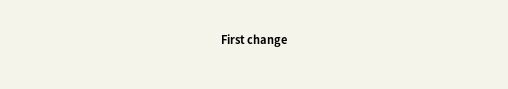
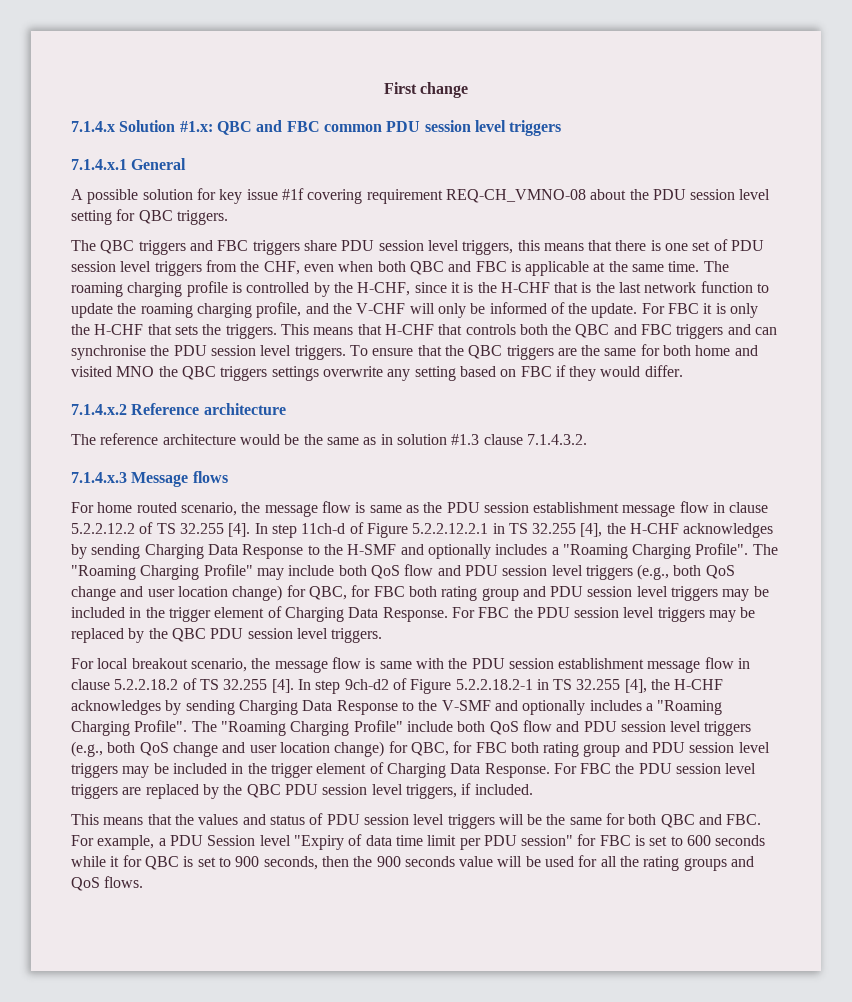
+ 7.1.4.x Solution #1.x: QBC and FBC common PDU session level triggers
+ 7.1.4.x.1 General
+ A possible solution for key issue #1f covering requirement REQ-CH_VMNO-08 about the PDU session level setting for QBC triggers.
+ The QBC triggers and FBC triggers share PDU session level triggers, this means that there is one set of PDU session level triggers from the CHF, even when both QBC and FBC is applicable at the same time. The roaming charging profile is controlled by the H-CHF, since it is the H-CHF that is the last network function to update the roaming charging profile, and the V-CHF will only be informed of the update. For FBC it is only the H-CHF that sets the triggers. This means that H-CHF that controls both the QBC and FBC triggers and can synchronise the PDU session level triggers. To ensure that the QBC triggers are the same for both home and visited MNO the QBC triggers settings overwrite any setting based on FBC if they would differ.
+ 7.1.4.x.2 Reference architecture
+ The reference architecture would be the same as in solution #1.3 clause 7.1.4.3.2.
+ 7.1.4.x.3 Message flows
+ For home routed scenario, the message flow is same as the PDU session establishment message flow in clause 5.2.2.12.2 of TS 32.255 [4]. In step 11ch-d of Figure 5.2.2.12.2.1 in TS 32.255 [4], the H-CHF acknowledges by sending Charging Data Response to the H-SMF and optionally includes a "Roaming Charging Profile". The "Roaming Charging Profile" may include both QoS flow and PDU session level triggers (e.g., both QoS change and user location change) for QBC, for FBC both rating group and PDU session level triggers may be included in the trigger element of Charging Data Response. For FBC the PDU session level triggers may be replaced by the QBC PDU session level triggers.
+ For local breakout scenario, the message flow is same with the PDU session establishment message flow in clause 5.2.2.18.2 of TS 32.255 [4]. In step 9ch-d2 of Figure 5.2.2.18.2-1 in TS 32.255 [4], the H-CHF acknowledges by sending Charging Data Response to the V-SMF and optionally includes a "Roaming Charging Profile". The "Roaming Charging Profile" include both QoS flow and PDU session level triggers (e.g., both QoS change and user location change) for QBC, for FBC both rating group and PDU session level triggers may be included in the trigger element of Charging Data Response. For FBC the PDU session level triggers are replaced by the QBC PDU session level triggers, if included.
+ This means that the values and status of PDU session level triggers will be the same for both QBC and FBC. For example, a PDU Session level "Expiry of data time limit per PDU session" for FBC is set to 600 seconds while it for QBC is set to 900 seconds, then the 900 seconds value will be used for all the rating groups and QoS flows.

